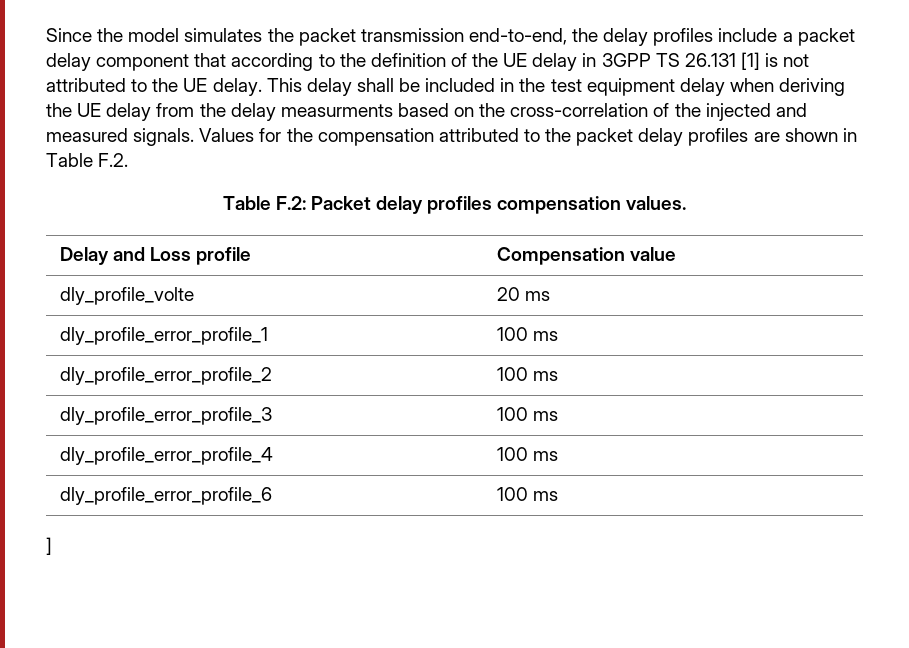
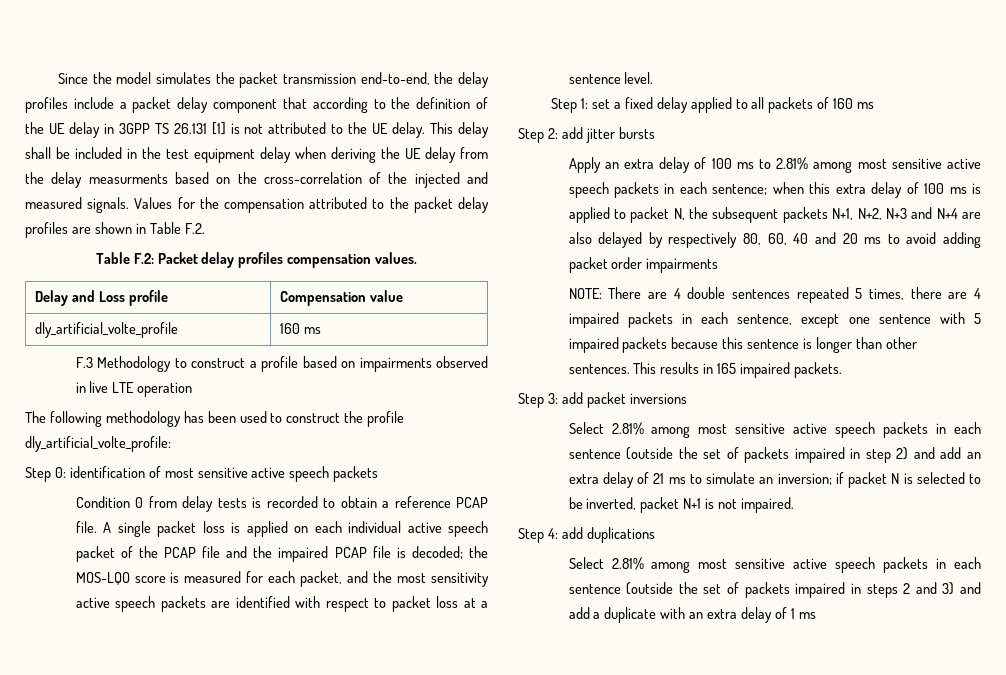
- dly_profile_volte | 20 ms
- dly_profile_error_profile_1 | 100 ms
- dly_profile_error_profile_2 | 100 ms
- dly_profile_error_profile_3 | 100 ms
- dly_profile_error_profile_4 | 100 ms
- dly_profile_error_profile_6 | 100 ms
- ]
+ dly_artificial_volte_profile | 160 ms
+ F.3 Methodology to construct a profile based on impairments observed in live LTE operation
+ The following methodology has been used to construct the profile dly_artificial_volte_profile:
+ Step 0: identification of most sensitive active speech packets
+ Condition 0 from delay tests is recorded to obtain a reference PCAP file. A single packet loss is applied on each individual active speech packet of the PCAP file and the impaired PCAP file is decoded; the MOS-LQO score is measured for each packet, and the most sensitivity active speech packets are identified with respect to packet loss at a sentence level.
+ Step 1: set a fixed delay applied to all packets of 160 ms
+ Step 2: add jitter bursts
+ Apply an extra delay of 100 ms to 2.81% among most sensitive active speech packets in each sentence; when this extra delay of 100 ms is applied to packet N, the subsequent packets N+1, N+2, N+3 and N+4 are also delayed by respectively 80, 60, 40 and 20 ms to avoid adding packet order impairments
+ NOTE: There are 4 double sentences repeated 5 times, there are 4 impaired packets in each sentence, except one sentence with 5 impaired packets because this sentence is longer than other sentences. This results in 165 impaired packets.
+ Step 3: add packet inversions
+ Select 2.81% among most sensitive active speech packets in each sentence (outside the set of packets impaired in step 2) and add an extra delay of 21 ms to simulate an inversion; if packet N is selected to be inverted, packet N+1 is not impaired.
+ Step 4: add duplications
+ Select 2.81% among most sensitive active speech packets in each sentence (outside the set of packets impaired in steps 2 and 3) and add a duplicate with an extra delay of 1 ms

